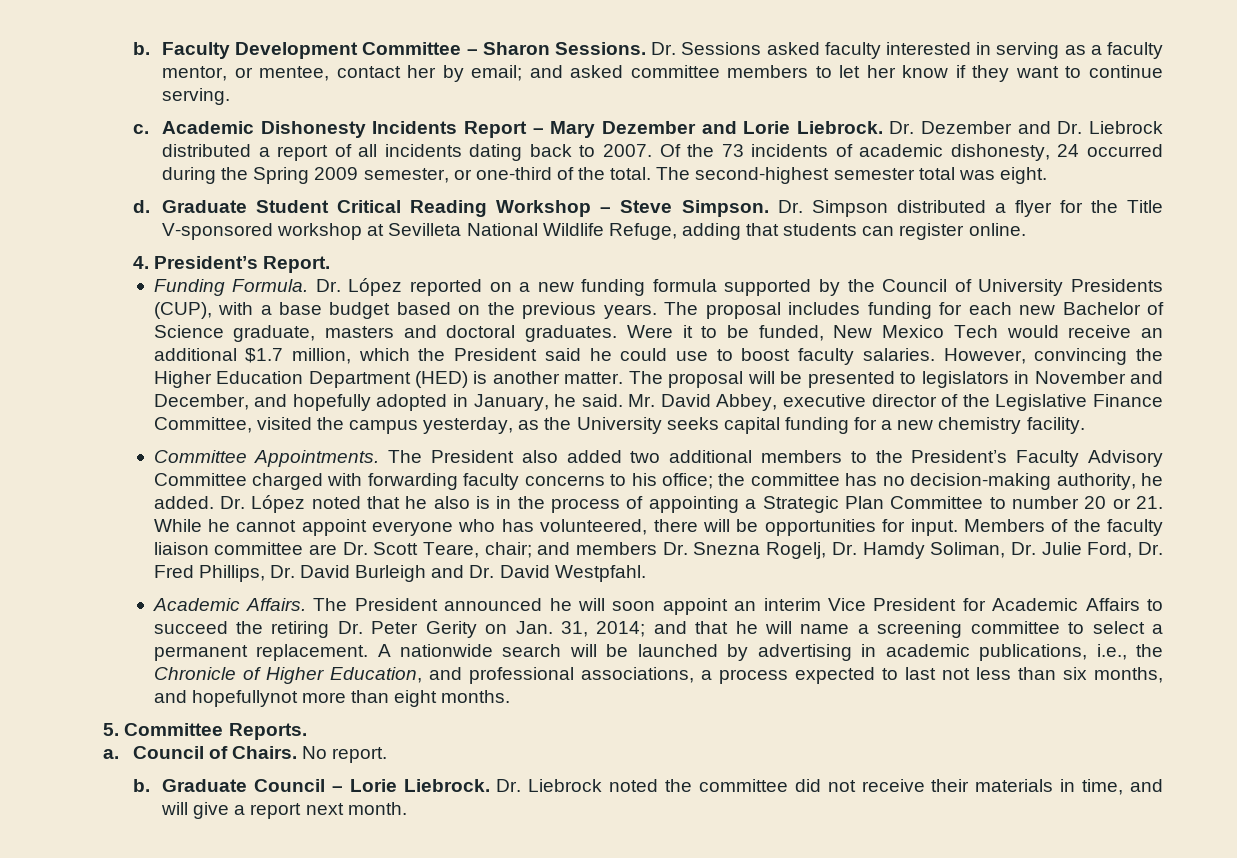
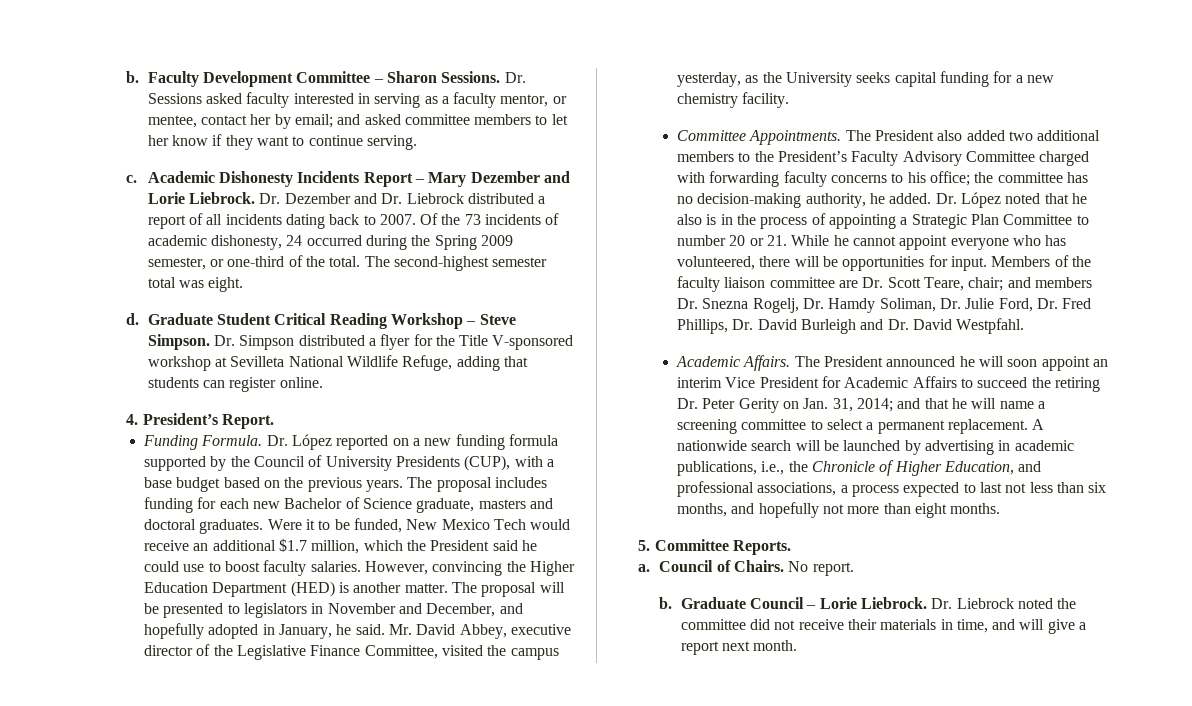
- A nationwide search will be launched by advertising in academic publications, i.e., the Chronicle of Higher Education, and professional associations, a process expected to last not less than six months, and hopefullynot more than eight months.
+ A nationwide search will be launched by advertising in academic publications, i.e., the Chronicle of Higher Education, and professional associations, a process expected to last not less than six months, and hopefully not more than eight months.

